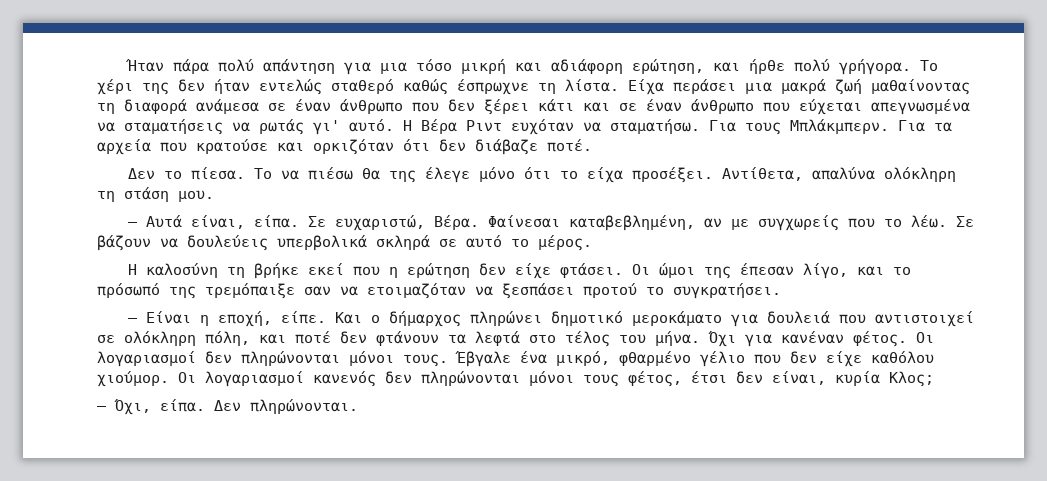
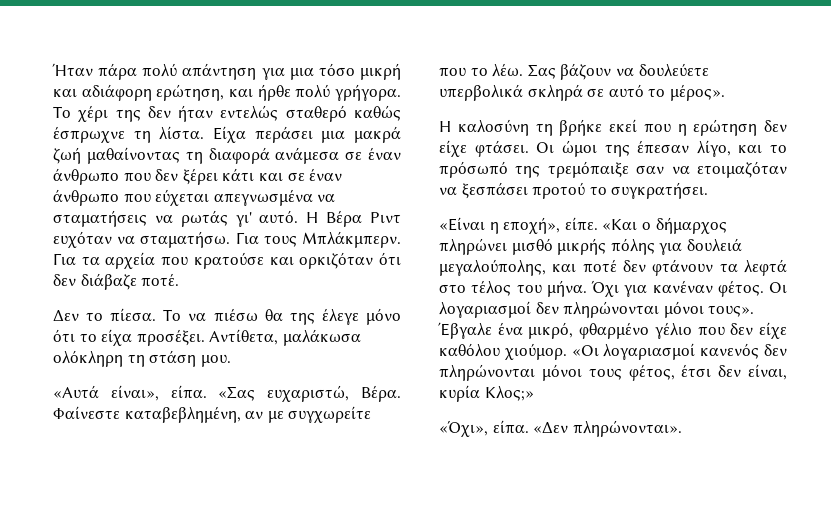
- Αντίθετα, απαλύνα ολόκληρη τη στάση μου.
+ Αντίθετα, μαλάκωσα ολόκληρη τη στάση μου.
- — Αυτά είναι, είπα. Σε ευχαριστώ, Βέρα.
+ «Αυτά είναι», είπα. «Σας ευχαριστώ, Βέρα.
- Φαίνεσαι καταβεβλημένη, αν με συγχωρείς που το λέω.
+ Φαίνεστε καταβεβλημένη, αν με συγχωρείτε που το λέω.
- Σε βάζουν να δουλεύεις υπερβολικά σκληρά σε αυτό το μέρος.
+ Σας βάζουν να δουλεύετε υπερβολικά σκληρά σε αυτό το μέρος».
- — Είναι η εποχή, είπε. Και ο δήμαρχος πληρώνει δημοτικό μεροκάματο για δουλειά που αντιστοιχεί σε ολόκληρη πόλη, και ποτέ δεν φτάνουν τα λεφτά στο τέλος του μήνα.
+ «Είναι η εποχή», είπε. «Και ο δήμαρχος πληρώνει μισθό μικρής πόλης για δουλειά μεγαλούπολης, και ποτέ δεν φτάνουν τα λεφτά στο τέλος του μήνα.
- Οι λογαριασμοί δεν πληρώνονται μόνοι τους.
+ Οι λογαριασμοί δεν πληρώνονται μόνοι τους».
- Οι λογαριασμοί κανενός δεν πληρώνονται μόνοι τους φέτος, έτσι δεν είναι, κυρία Κλος;
- — Όχι, είπα. Δεν πληρώνονται.
+ «Οι λογαριασμοί κανενός δεν πληρώνονται μόνοι τους φέτος, έτσι δεν είναι, κυρία Κλος;»
+ «Όχι», είπα. «Δεν πληρώνονται».

